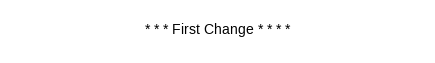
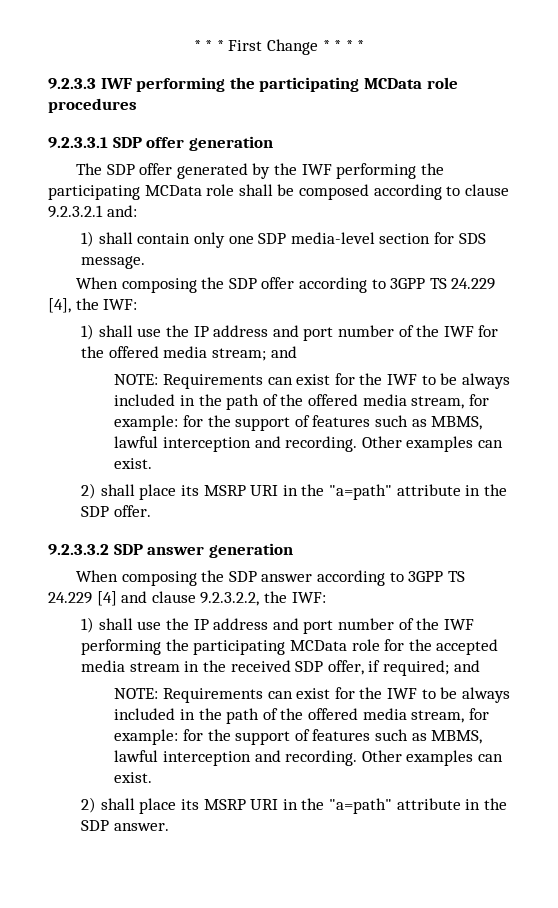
+ 9.2.3.3 IWF performing the participating MCData role procedures
+ 9.2.3.3.1 SDP offer generation
+ The SDP offer generated by the IWF performing the participating MCData role shall be composed according to clause 9.2.3.2.1 and:
+ 1) shall contain only one SDP media-level section for SDS message.
+ When composing the SDP offer according to 3GPP TS 24.229 [4], the IWF:
+ 1) shall use the IP address and port number of the IWF for the offered media stream; and
+ NOTE: Requirements can exist for the IWF to be always included in the path of the offered media stream, for example: for the support of features such as MBMS, lawful interception and recording. Other examples can exist.
+ 2) shall place its MSRP URI in the "a=path" attribute in the SDP offer.
+ 9.2.3.3.2 SDP answer generation
+ When composing the SDP answer according to 3GPP TS 24.229 [4] and clause 9.2.3.2.2, the IWF:
+ 1) shall use the IP address and port number of the IWF performing the participating MCData role for the accepted media stream in the received SDP offer, if required; and
+ NOTE: Requirements can exist for the IWF to be always included in the path of the offered media stream, for example: for the support of features such as MBMS, lawful interception and recording. Other examples can exist.
+ 2) shall place its MSRP URI in the "a=path" attribute in the SDP answer.

